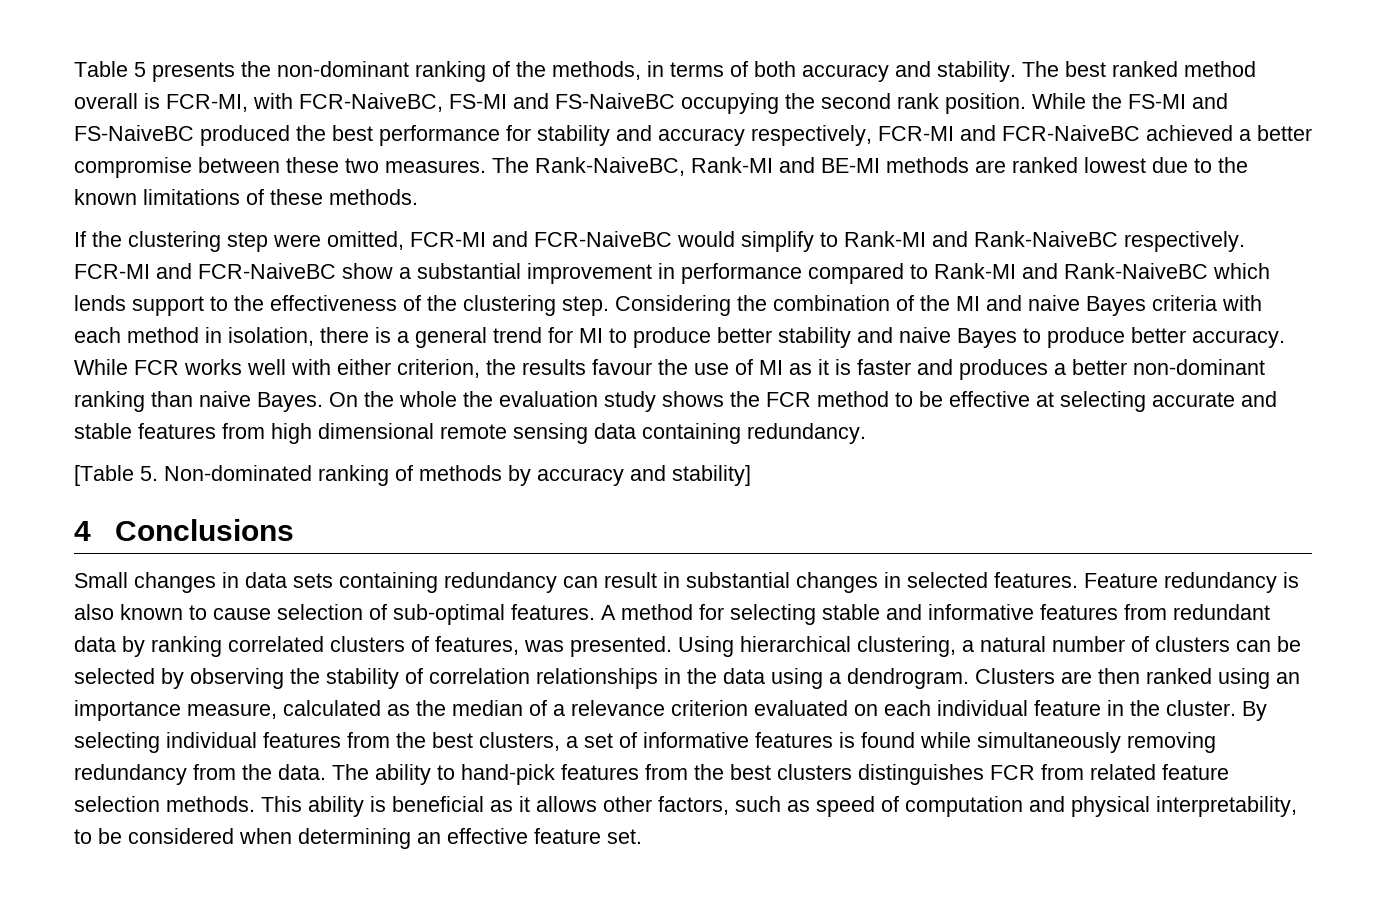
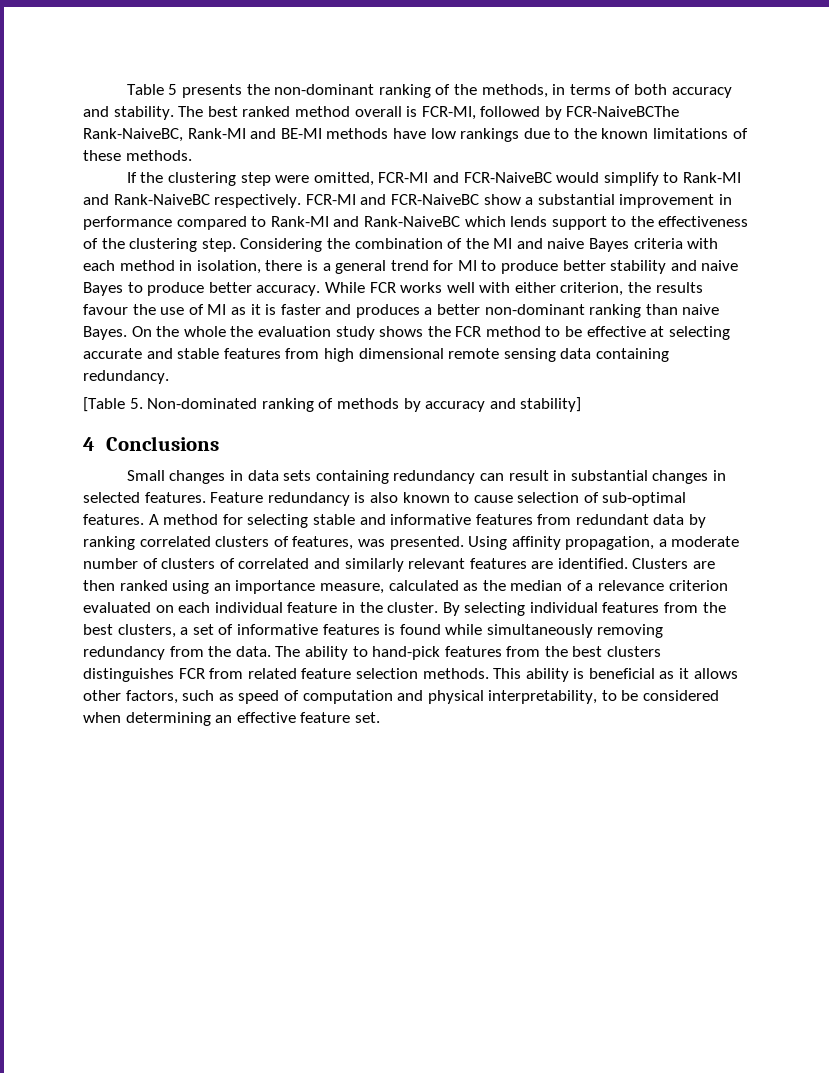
- The best ranked method overall is FCR-MI, with FCR-NaiveBC, FS-MI and FS-NaiveBC occupying the second rank position. While the FS-MI and FS-NaiveBC produced the best performance for stability and accuracy respectively, FCR-MI and FCR-NaiveBC achieved a better compromise between these two measures. The Rank-NaiveBC, Rank-MI and BE-MI methods are ranked lowest due to the known limitations of these methods.
+ The best ranked method overall is FCR-MI, followed by FCR-NaiveBCThe Rank-NaiveBC, Rank-MI and BE-MI methods have low rankings due to the known limitations of these methods.
- Using hierarchical clustering, a natural number of clusters can be selected by observing the stability of correlation relationships in the data using a dendrogram.
+ Using affinity propagation, a moderate number of clusters of correlated and similarly relevant features are identified.

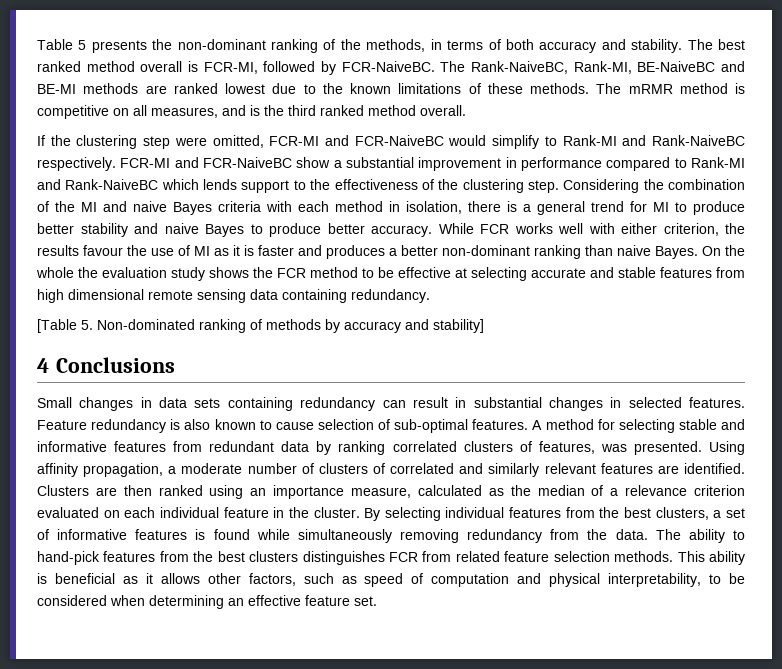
- The best ranked method overall is FCR-MI, followed by FCR-NaiveBCThe Rank-NaiveBC, Rank-MI and BE-MI methods have low rankings due to the known limitations of these methods.
+ The best ranked method overall is FCR-MI, followed by FCR-NaiveBC. The Rank-NaiveBC, Rank-MI, BE-NaiveBC and BE-MI methods are ranked lowest due to the known limitations of these methods. The mRMR method is competitive on all measures, and is the third ranked method overall.

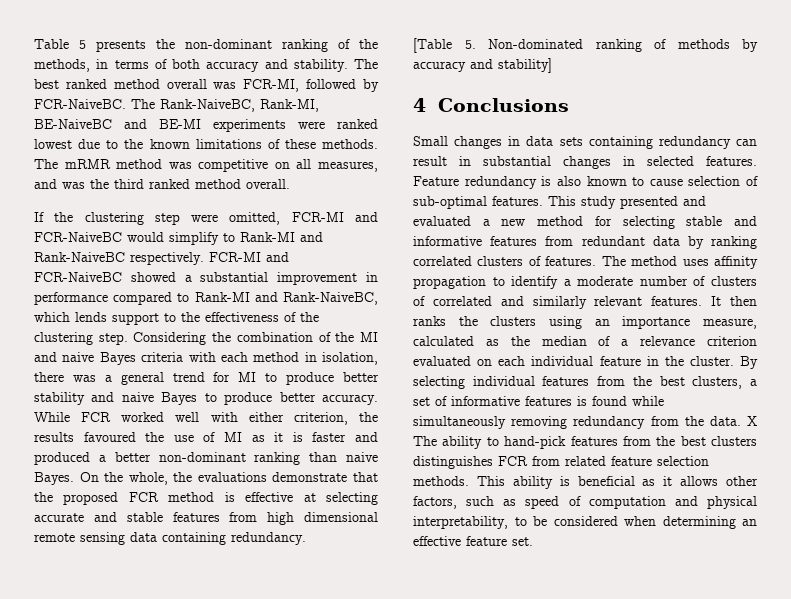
- The best ranked method overall is FCR-MI, followed by FCR-NaiveBC.
+ The best ranked method overall was FCR-MI, followed by FCR-NaiveBC.
- The Rank-NaiveBC, Rank-MI, BE-NaiveBC and BE-MI methods are ranked lowest due to the known limitations of these methods.
+ The Rank-NaiveBC, Rank-MI, BE-NaiveBC and BE-MI experiments were ranked lowest due to the known limitations of these methods.
- The mRMR method is competitive on all measures, and is the third ranked method overall.
+ The mRMR method was competitive on all measures, and was the third ranked method overall.
- FCR-MI and FCR-NaiveBC show a substantial improvement in performance compared to Rank-MI and Rank-NaiveBC which lends support to the effectiveness of the clustering step.
+ FCR-MI and FCR-NaiveBC showed a substantial improvement in performance compared to Rank-MI and Rank-NaiveBC, which lends support to the effectiveness of the clustering step.
- Considering the combination of the MI and naive Bayes criteria with each method in isolation, there is a general trend for MI to produce better stability and naive Bayes to produce better accuracy.
+ Considering the combination of the MI and naive Bayes criteria with each method in isolation, there was a general trend for MI to produce better stability and naive Bayes to produce better accuracy.
- While FCR works well with either criterion, the results favour the use of MI as it is faster and produces a better non-dominant ranking than naive Bayes.
+ While FCR worked well with either criterion, the results favoured the use of MI as it is faster and produced a better non-dominant ranking than naive Bayes.
- On the whole the evaluation study shows the FCR method to be effective at selecting accurate and stable features from high dimensional remote sensing data containing redundancy.
+ On the whole, the evaluations demonstrate that the proposed FCR method is effective at selecting accurate and stable features from high dimensional remote sensing data containing redundancy.
- A method for selecting stable and informative features from redundant data by ranking correlated clusters of features, was presented. Using affinity propagation, a moderate number of clusters of correlated and similarly relevant features are identified. Clusters are then ranked using an importance measure, calculated as the median of a relevance criterion evaluated on each individual feature in the cluster.
+ This study presented and evaluated a new method for selecting stable and informative features from redundant data by ranking correlated clusters of features. The method uses affinity propagation to identify a moderate number of clusters of correlated and similarly relevant features. It then ranks the clusters using an importance measure, calculated as the median of a relevance criterion evaluated on each individual feature in the cluster.
- The ability to hand-pick features from the best clusters distinguishes FCR from related feature selection methods.
+ X The ability to hand-pick features from the best clusters distinguishes FCR from related feature selection methods.

